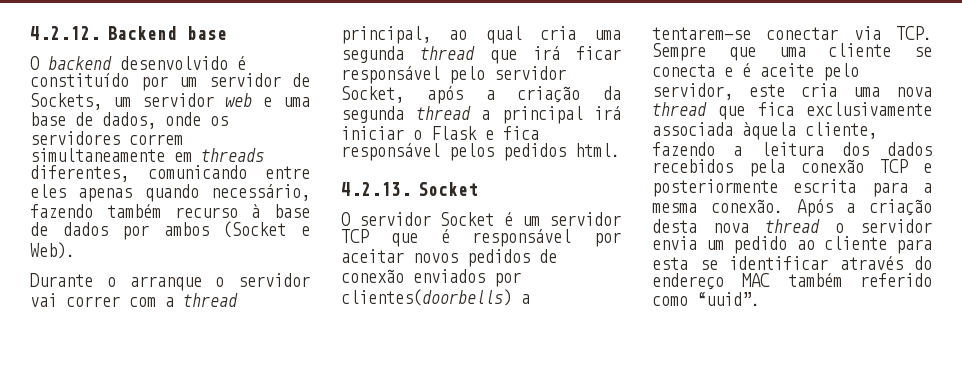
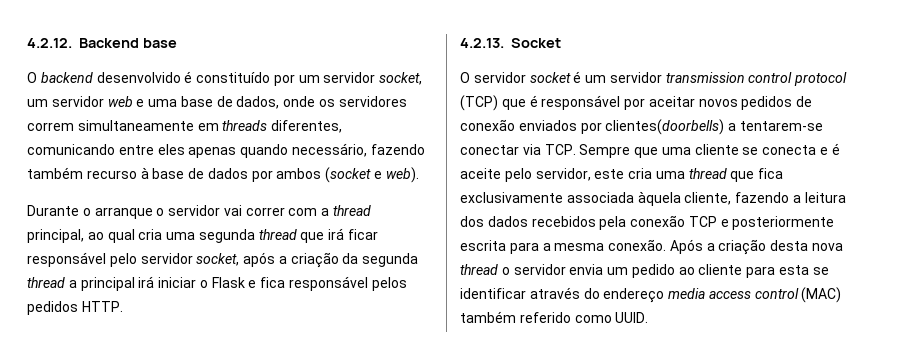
- O backend desenvolvido é constituído por um servidor de Sockets, um servidor web e uma base de dados, onde os servidores correm simultaneamente em threads diferentes, comunicando entre eles apenas quando necessário, fazendo também recurso à base de dados por ambos (Socket e Web).
+ O backend desenvolvido é constituído por um servidor socket, um servidor web e uma base de dados, onde os servidores correm simultaneamente em threads diferentes, comunicando entre eles apenas quando necessário, fazendo também recurso à base de dados por ambos (socket e web).
- Durante o arranque o servidor vai correr com a thread principal, ao qual cria uma segunda thread que irá ficar responsável pelo servidor Socket, após a criação da segunda thread a principal irá iniciar o Flask e fica responsável pelos pedidos html.
+ Durante o arranque o servidor vai correr com a thread principal, ao qual cria uma segunda thread que irá ficar responsável pelo servidor socket, após a criação da segunda thread a principal irá iniciar o Flask e fica responsável pelos pedidos HTTP.
- O servidor Socket é um servidor TCP que é responsável por aceitar novos pedidos de conexão enviados por clientes(doorbells) a tentarem-se conectar via TCP. Sempre que uma cliente se conecta e é aceite pelo servidor, este cria uma nova thread que fica exclusivamente associada àquela cliente, fazendo a leitura dos dados recebidos pela conexão TCP e posteriormente escrita para a mesma conexão.
+ O servidor socket é um servidor transmission control protocol (TCP) que é responsável por aceitar novos pedidos de conexão enviados por clientes(doorbells) a tentarem-se conectar via TCP. Sempre que uma cliente se conecta e é aceite pelo servidor, este cria uma thread que fica exclusivamente associada àquela cliente, fazendo a leitura dos dados recebidos pela conexão TCP e posteriormente escrita para a mesma conexão.
- Após a criação desta nova thread o servidor envia um pedido ao cliente para esta se identificar através do endereço MAC também referido como “uuid”.
+ Após a criação desta nova thread o servidor envia um pedido ao cliente para esta se identificar através do endereço media access control (MAC) também referido como UUID.

